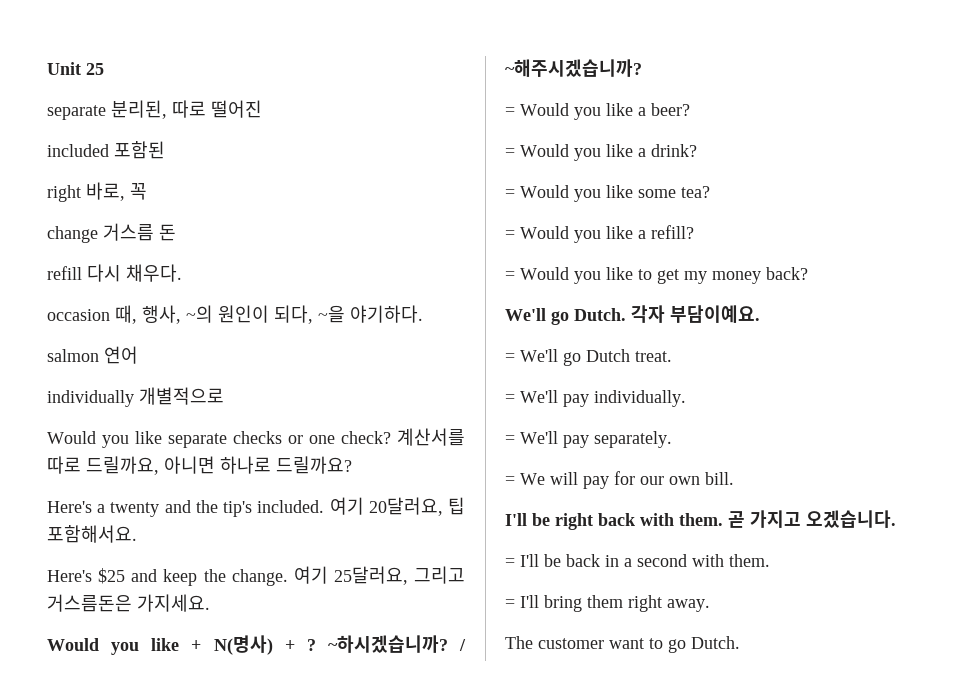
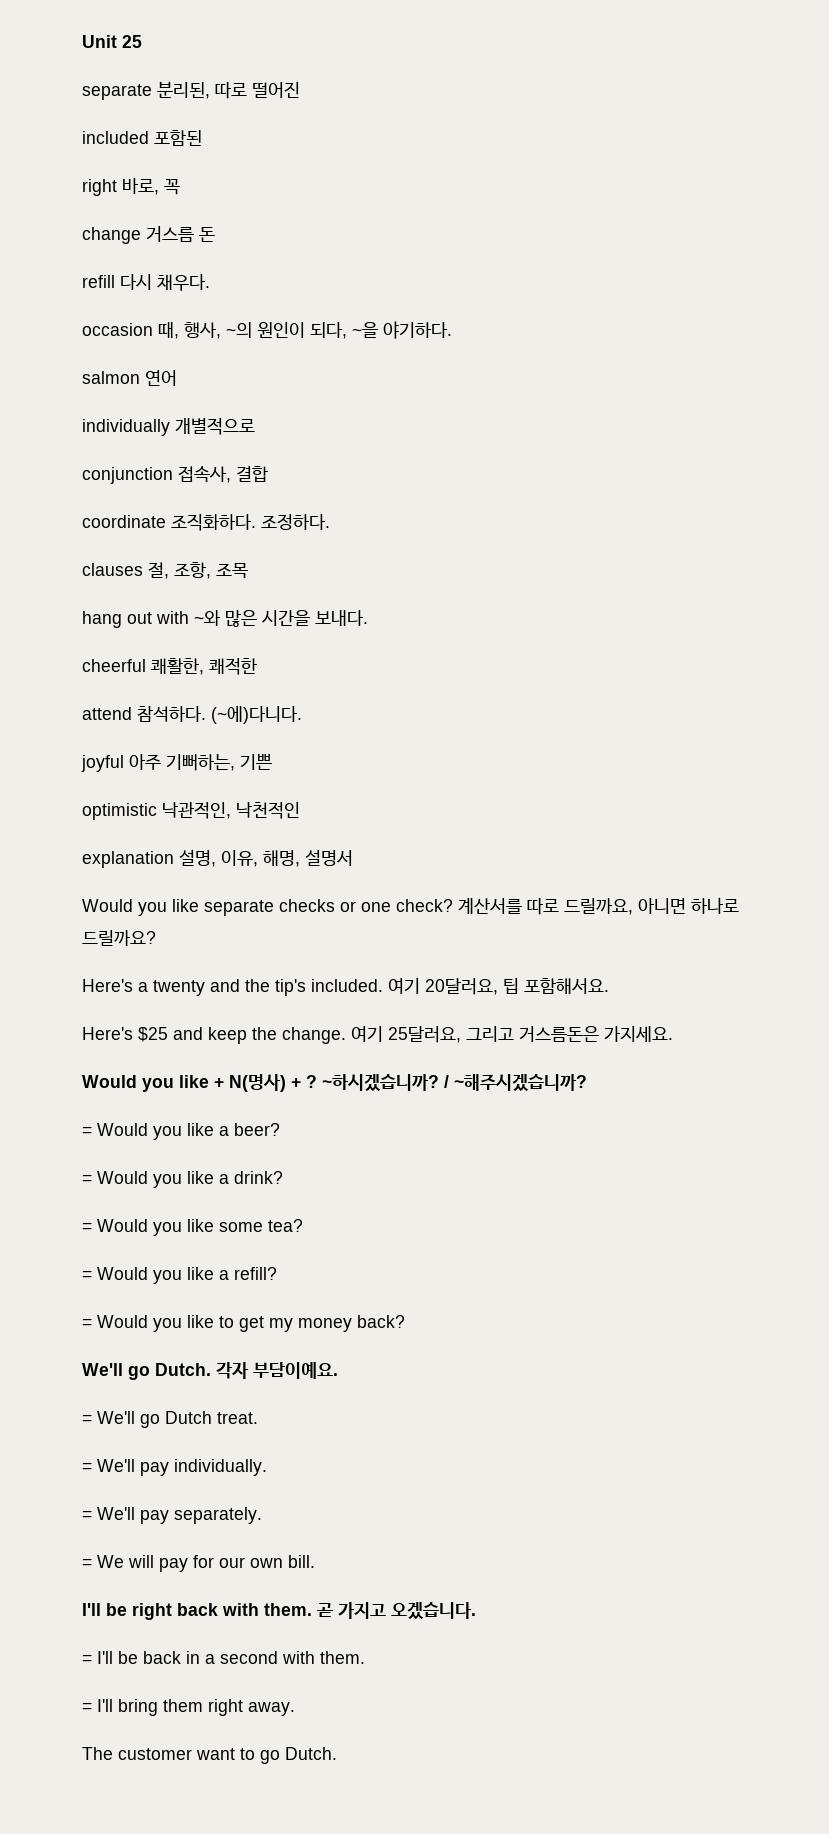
+ conjunction 접속사, 결합
+ coordinate 조직화하다. 조정하다.
+ clauses 절, 조항, 조목
+ hang out with ~와 많은 시간을 보내다.
+ cheerful 쾌활한, 쾌적한
+ attend 참석하다. (~에)다니다.
+ joyful 아주 기뻐하는, 기쁜
+ optimistic 낙관적인, 낙천적인
+ explanation 설명, 이유, 해명, 설명서

